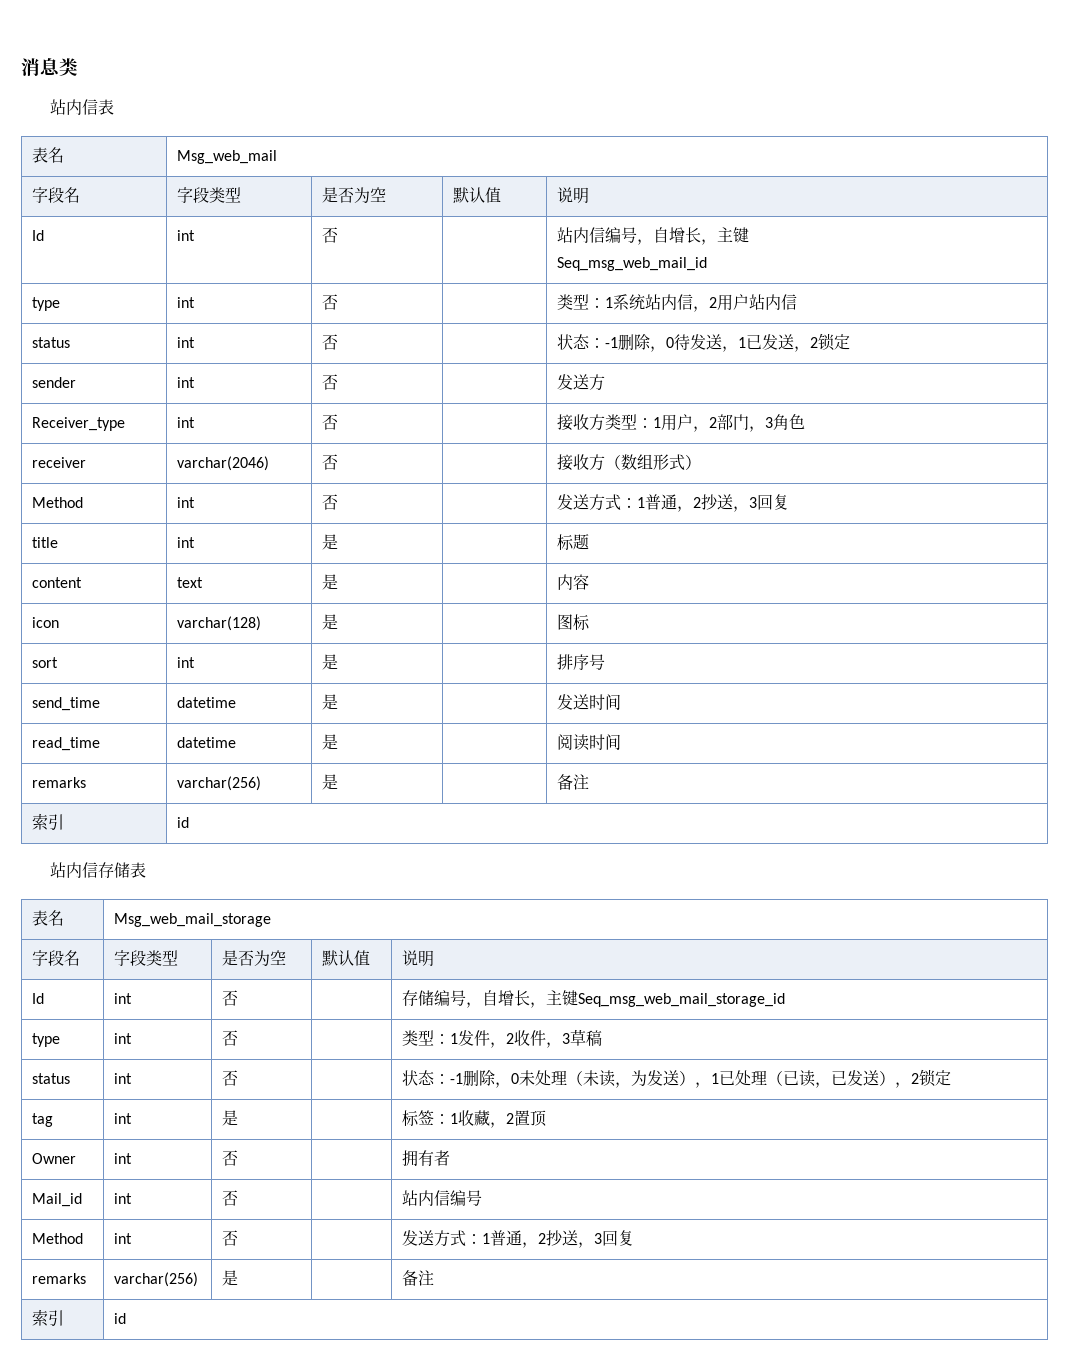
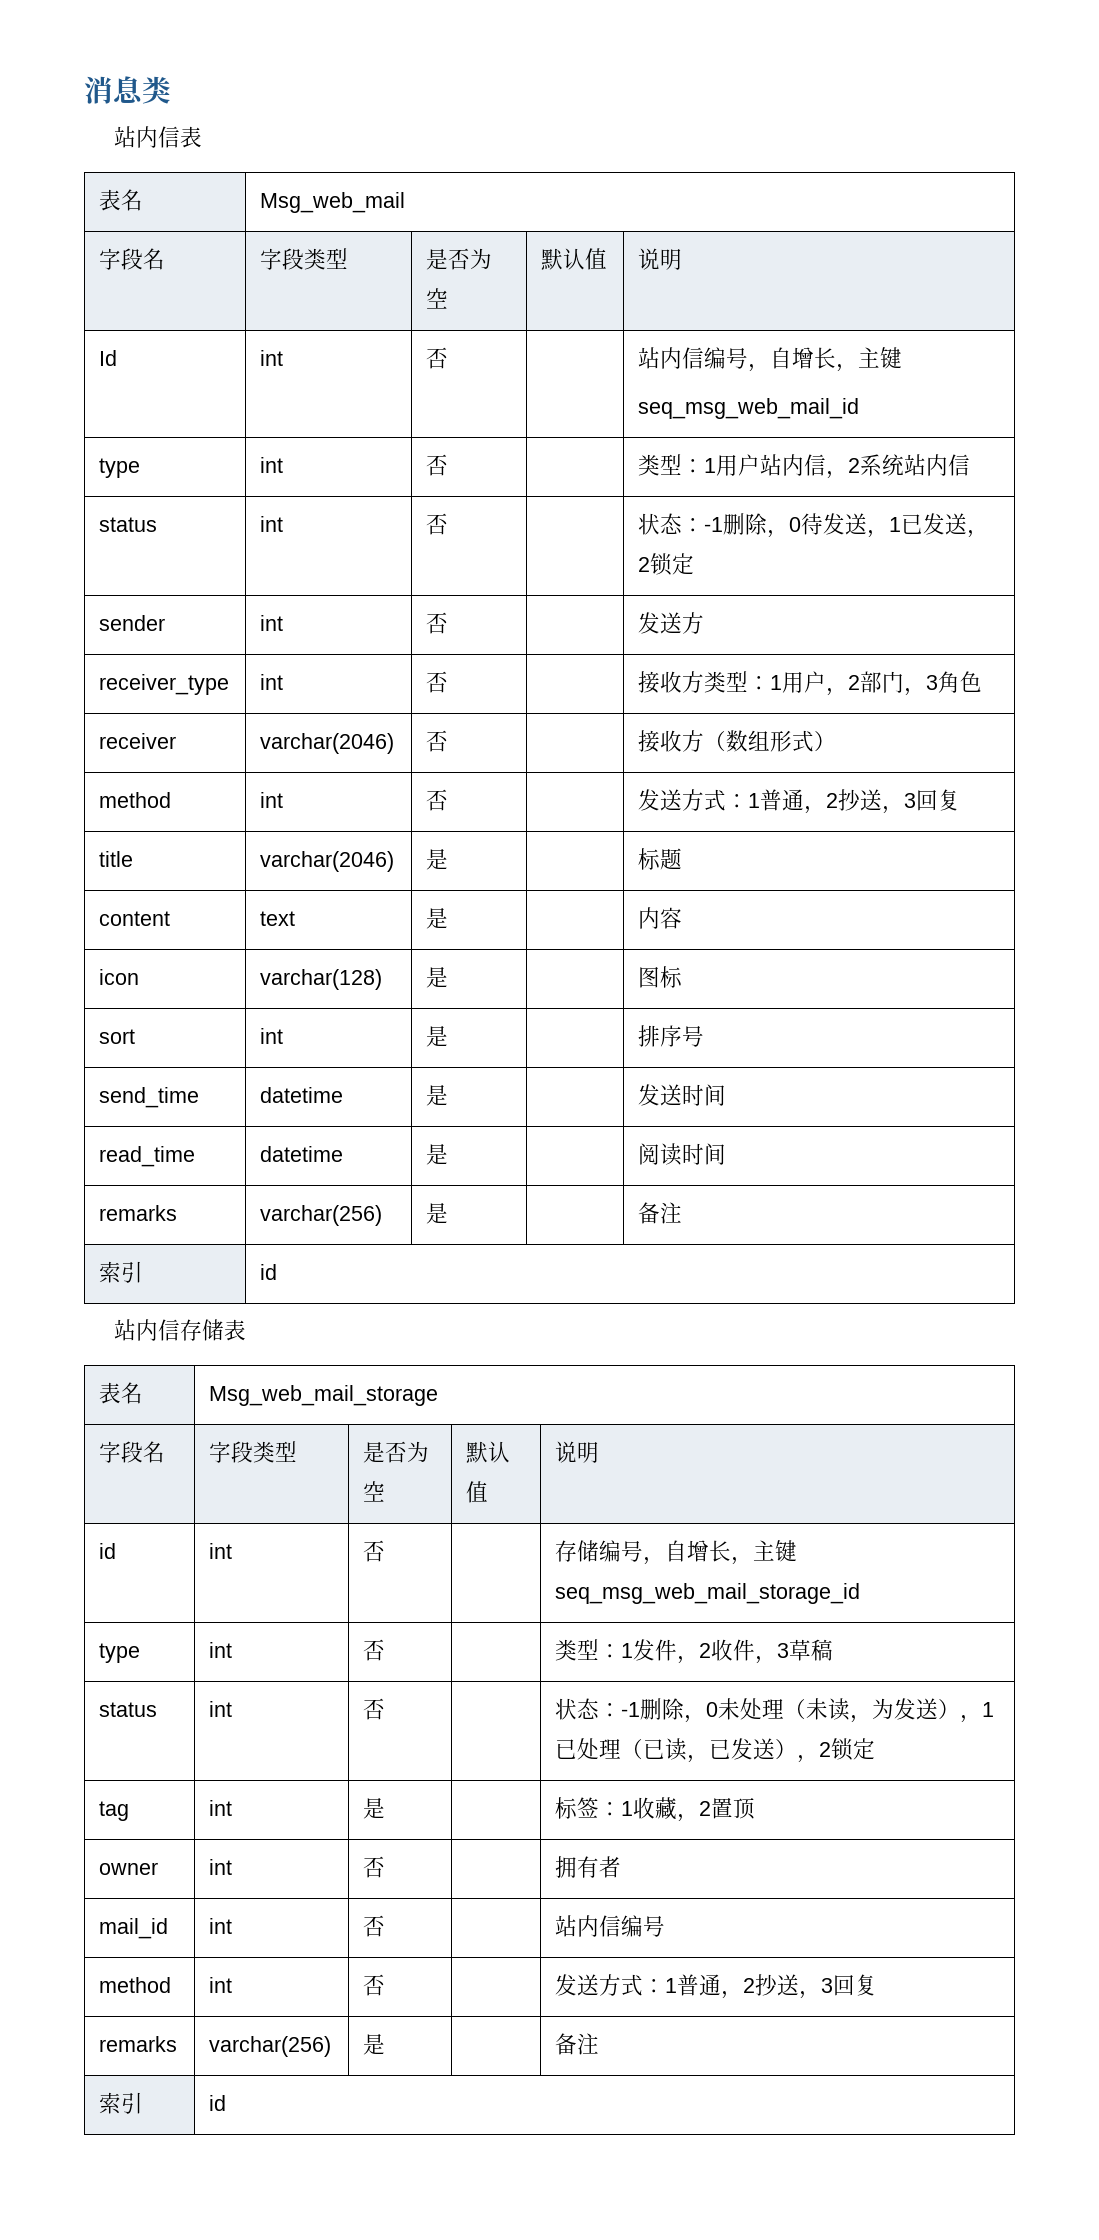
  Id | int | 否 | | 站内信编号，自增长，主键
- Seq_msg_web_mail_id
- type | int | 否 | | 类型：1系统站内信，2用户站内信
+ seq_msg_web_mail_id
+ type | int | 否 | | 类型：1用户站内信，2系统站内信
- Receiver_type | int | 否 | | 接收方类型：1用户，2部门，3角色
+ receiver_type | int | 否 | | 接收方类型：1用户，2部门，3角色
  receiver | varchar(2046) | 否 | | 接收方（数组形式）
- Method | int | 否 | | 发送方式：1普通，2抄送，3回复
+ method | int | 否 | | 发送方式：1普通，2抄送，3回复
- title | int | 是 | | 标题
+ title | varchar(2046) | 是 | | 标题
- Id | int | 否 | | 存储编号，自增长，主键Seq_msg_web_mail_storage_id
+ id | int | 否 | | 存储编号，自增长，主键seq_msg_web_mail_storage_id
- Owner | int | 否 | | 拥有者
+ owner | int | 否 | | 拥有者
- Mail_id | int | 否 | | 站内信编号
- Method | int | 否 | | 发送方式：1普通，2抄送，3回复
+ mail_id | int | 否 | | 站内信编号
+ method | int | 否 | | 发送方式：1普通，2抄送，3回复

